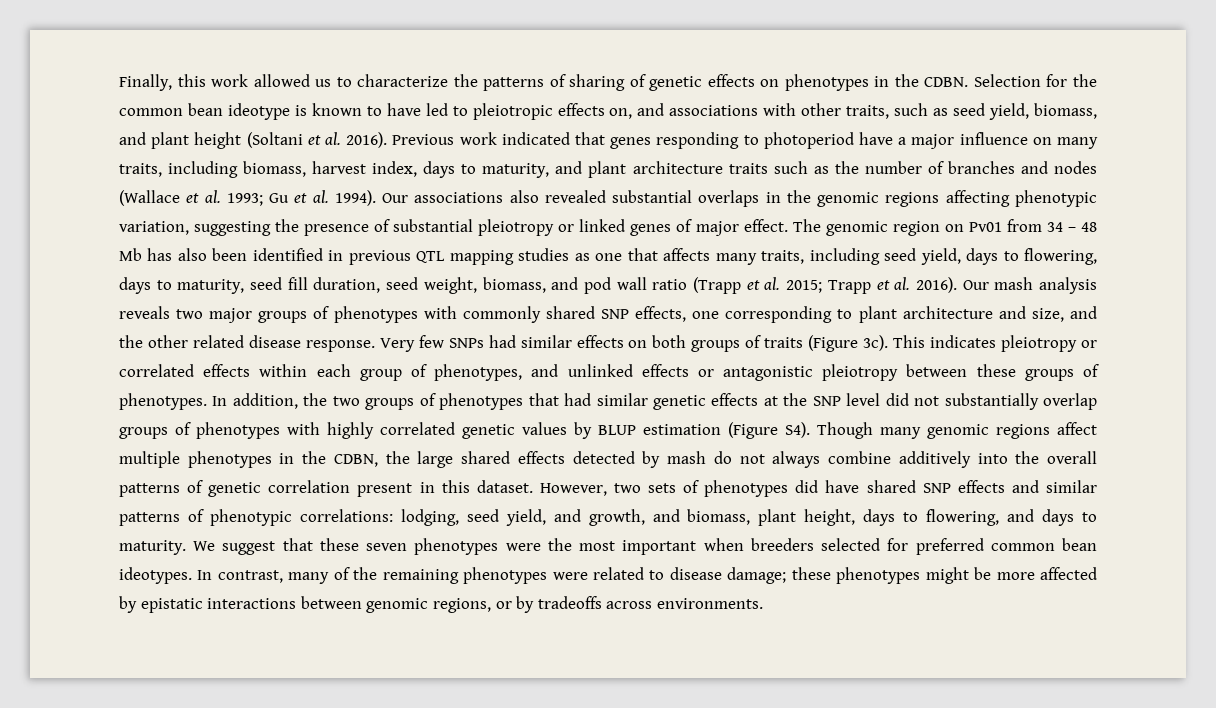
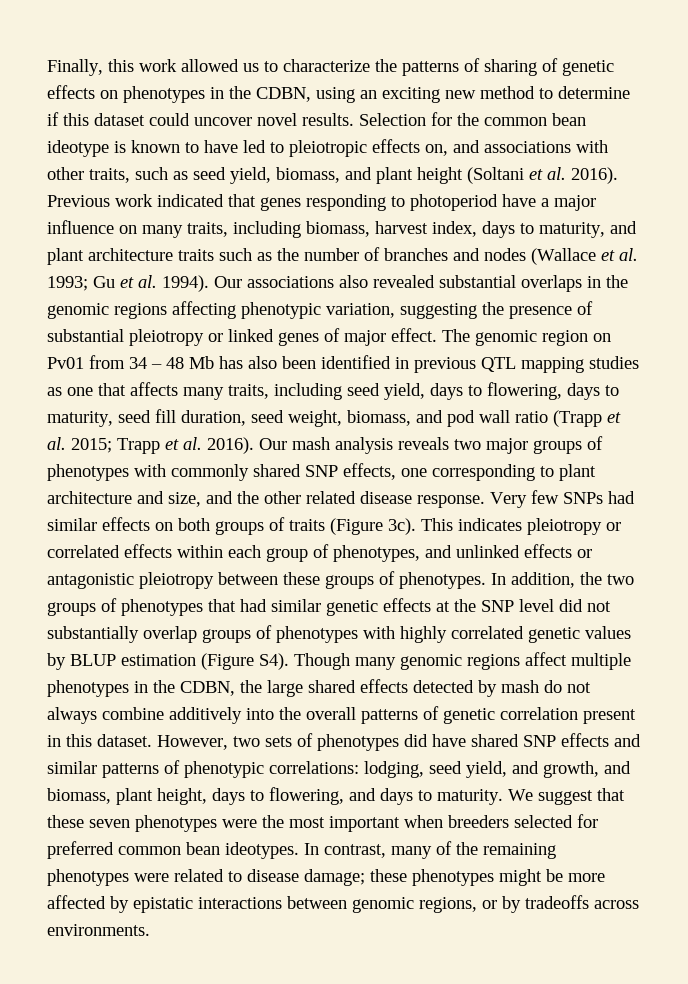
- Finally, this work allowed us to characterize the patterns of sharing of genetic effects on phenotypes in the CDBN.
+ Finally, this work allowed us to characterize the patterns of sharing of genetic effects on phenotypes in the CDBN, using an exciting new method to determine if this dataset could uncover novel results.

